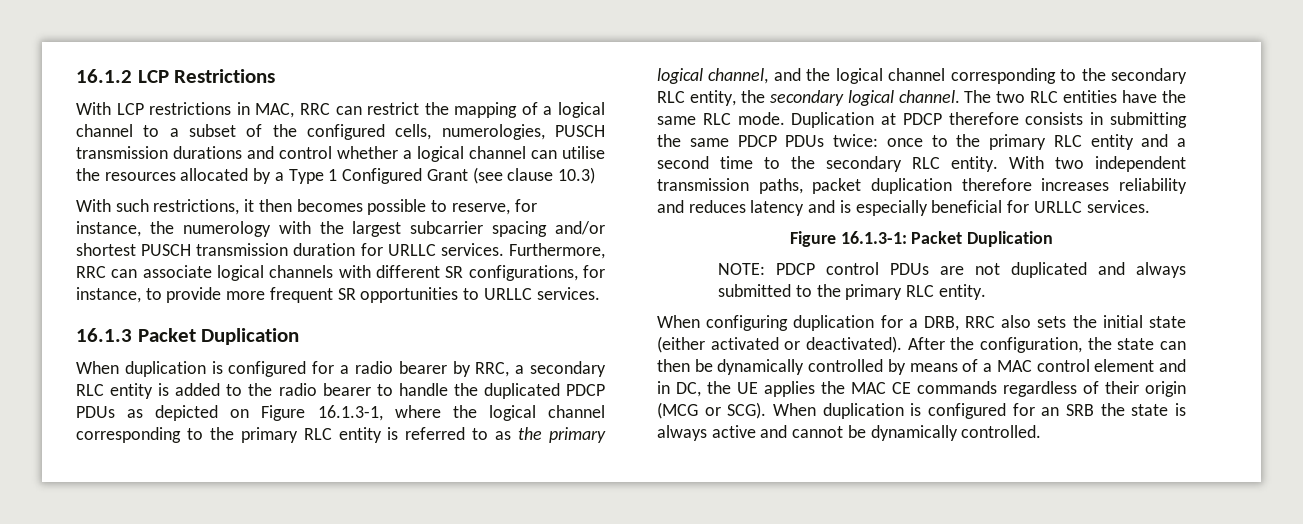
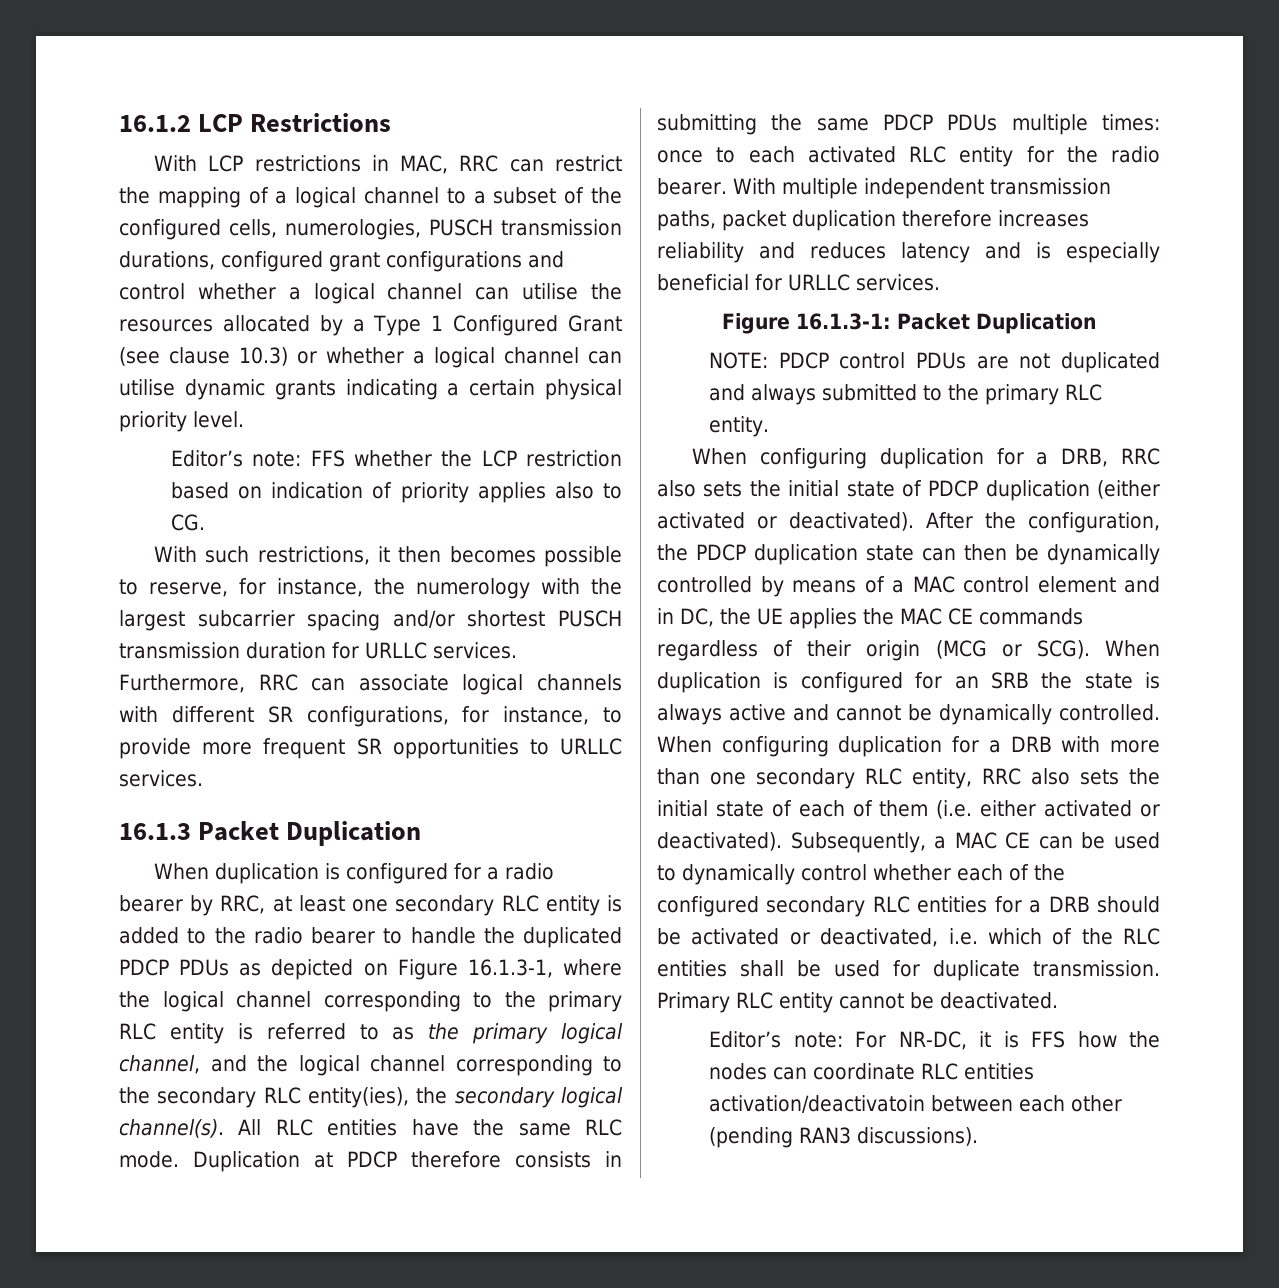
- With LCP restrictions in MAC, RRC can restrict the mapping of a logical channel to a subset of the configured cells, numerologies, PUSCH transmission durations and control whether a logical channel can utilise the resources allocated by a Type 1 Configured Grant (see clause 10.3)
+ With LCP restrictions in MAC, RRC can restrict the mapping of a logical channel to a subset of the configured cells, numerologies, PUSCH transmission durations, configured grant configurations and control whether a logical channel can utilise the resources allocated by a Type 1 Configured Grant (see clause 10.3) or whether a logical channel can utilise dynamic grants indicating a certain physical priority level.
+ Editor’s note: FFS whether the LCP restriction based on indication of priority applies also to CG.
- When duplication is configured for a radio bearer by RRC, a secondary RLC entity is added to the radio bearer to handle the duplicated PDCP PDUs as depicted on Figure 16.1.3-1, where the logical channel corresponding to the primary RLC entity is referred to as the primary logical channel, and the logical channel corresponding to the secondary RLC entity, the secondary logical channel. The two RLC entities have the same RLC mode.
+ When duplication is configured for a radio bearer by RRC, at least one secondary RLC entity is added to the radio bearer to handle the duplicated PDCP PDUs as depicted on Figure 16.1.3-1, where the logical channel corresponding to the primary RLC entity is referred to as the primary logical channel, and the logical channel corresponding to the secondary RLC entity(ies), the secondary logical channel(s). All RLC entities have the same RLC mode.
- Duplication at PDCP therefore consists in submitting the same PDCP PDUs twice: once to the primary RLC entity and a second time to the secondary RLC entity. With two independent transmission paths, packet duplication therefore increases reliability and reduces latency and is especially beneficial for URLLC services.
+ Duplication at PDCP therefore consists in submitting the same PDCP PDUs multiple times: once to each activated RLC entity for the radio bearer. With multiple independent transmission paths, packet duplication therefore increases reliability and reduces latency and is especially beneficial for URLLC services.
- When configuring duplication for a DRB, RRC also sets the initial state (either activated or deactivated).
+ When configuring duplication for a DRB, RRC also sets the initial state of PDCP duplication (either activated or deactivated).
- After the configuration, the state can then be dynamically controlled by means of a MAC control element and in DC, the UE applies the MAC CE commands regardless of their origin (MCG or SCG).
+ After the configuration, the PDCP duplication state can then be dynamically controlled by means of a MAC control element and in DC, the UE applies the MAC CE commands regardless of their origin (MCG or SCG).
+ When configuring duplication for a DRB with more than one secondary RLC entity, RRC also sets the initial state of each of them (i.e. either activated or deactivated). Subsequently, a MAC CE can be used to dynamically control whether each of the configured secondary RLC entities for a DRB should be activated or deactivated, i.e. which of the RLC entities shall be used for duplicate transmission. Primary RLC entity cannot be deactivated.
+ Editor’s note: For NR-DC, it is FFS how the nodes can coordinate RLC entities activation/deactivatoin between each other (pending RAN3 discussions).

